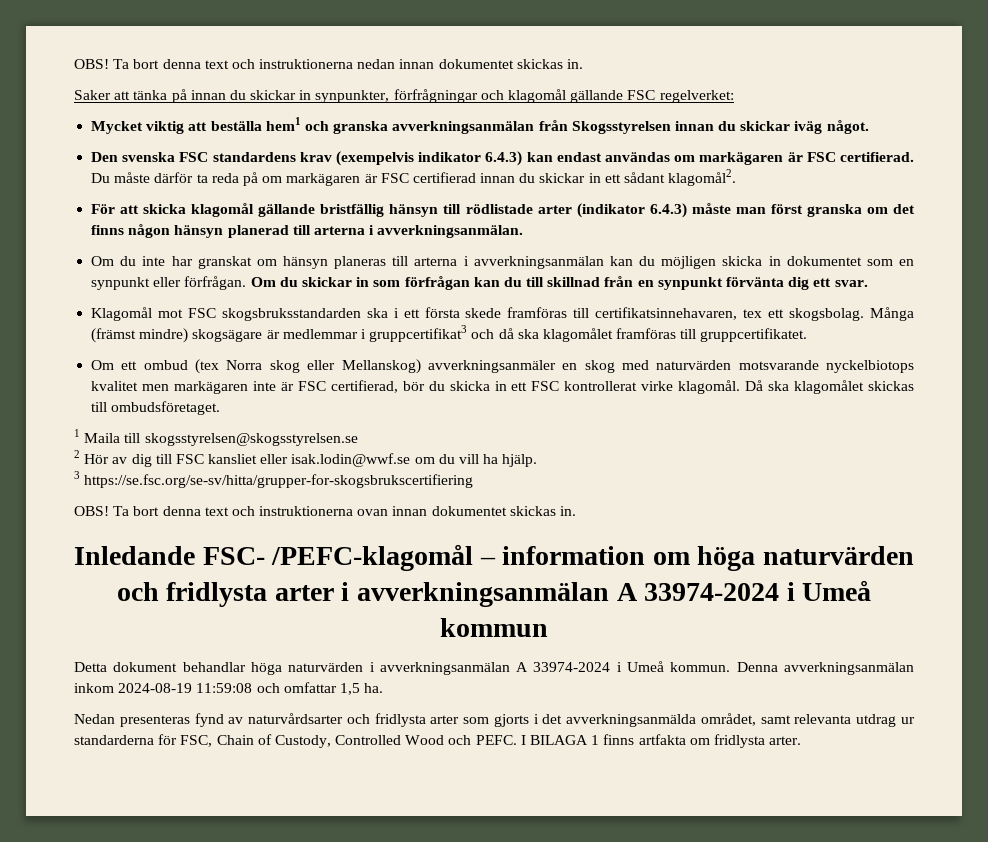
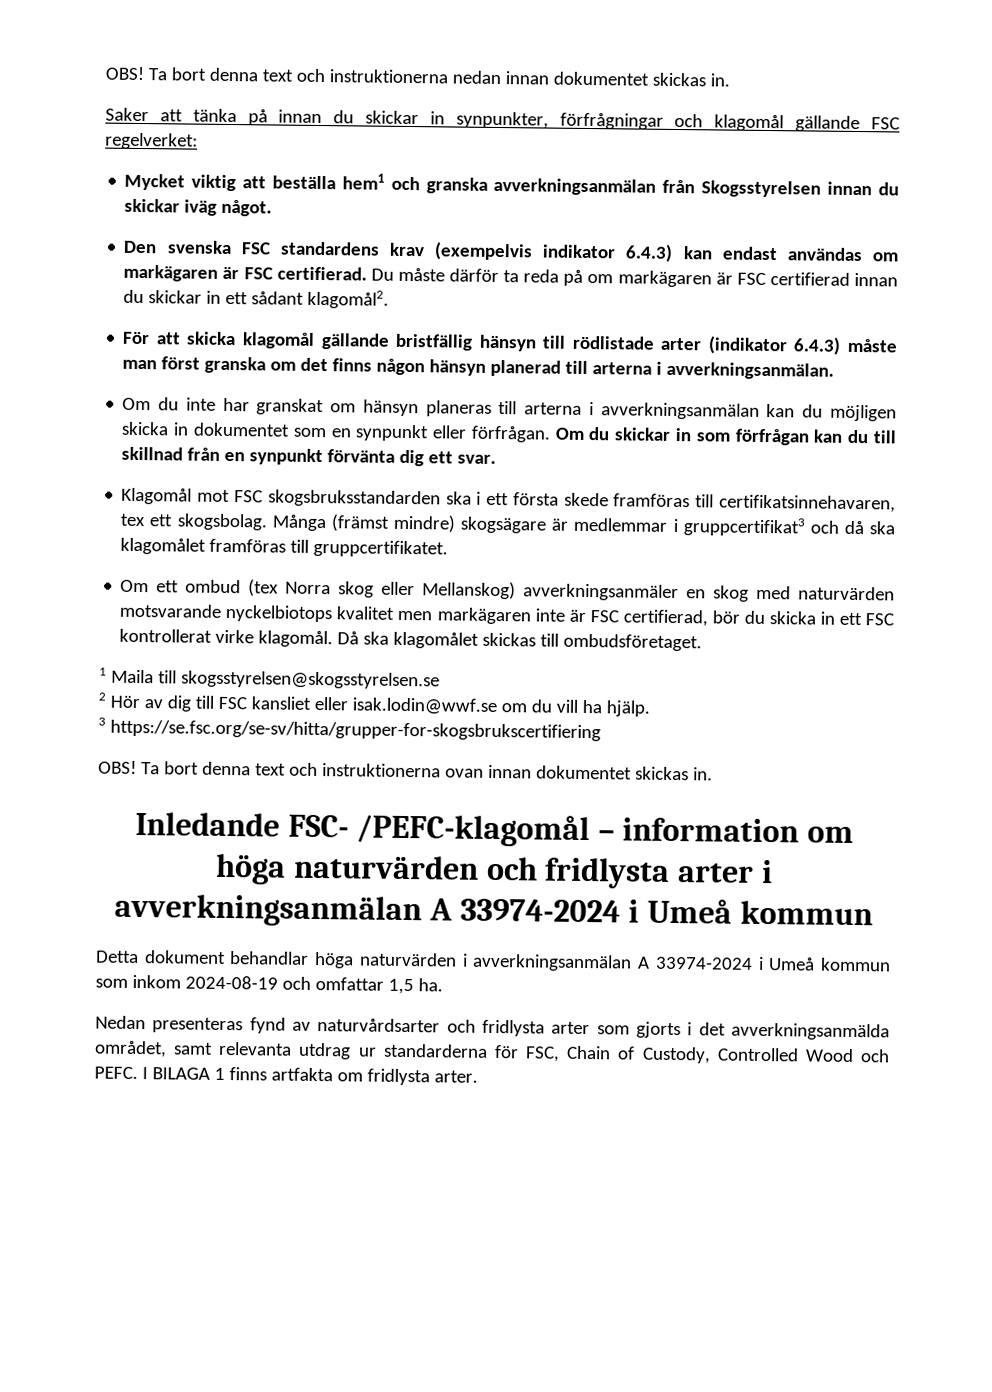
- Detta dokument behandlar höga naturvärden i avverkningsanmälan A 33974-2024 i Umeå kommun. Denna avverkningsanmälan inkom 2024-08-19 11:59:08 och omfattar 1,5 ha.
+ Detta dokument behandlar höga naturvärden i avverkningsanmälan A 33974-2024 i Umeå kommun som inkom 2024-08-19 och omfattar 1,5 ha.

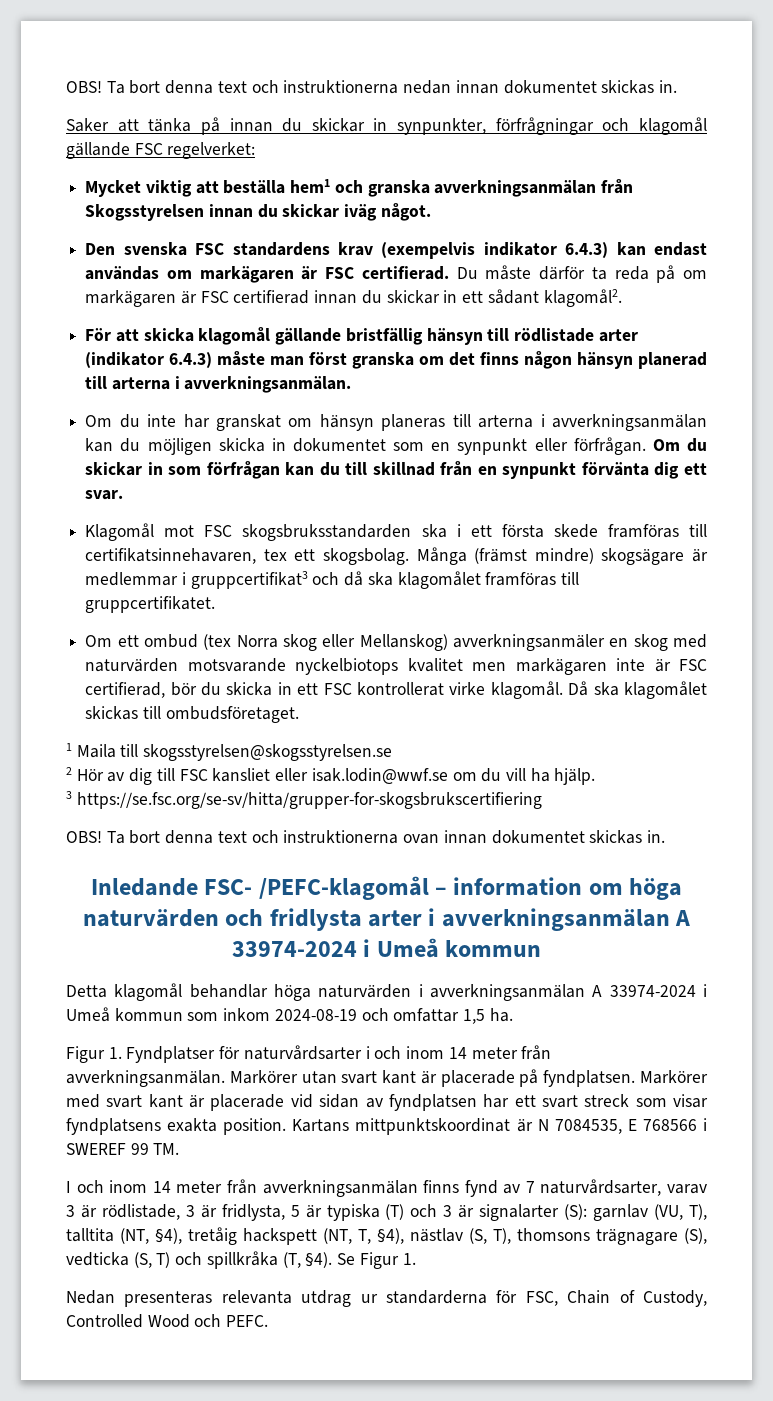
- Detta dokument behandlar höga naturvärden i avverkningsanmälan A 33974-2024 i Umeå kommun som inkom 2024-08-19 och omfattar 1,5 ha.
+ Detta klagomål behandlar höga naturvärden i avverkningsanmälan A 33974-2024 i Umeå kommun som inkom 2024-08-19 och omfattar 1,5 ha.
- Nedan presenteras fynd av naturvårdsarter och fridlysta arter som gjorts i det avverkningsanmälda området, samt relevanta utdrag ur standarderna för FSC, Chain of Custody, Controlled Wood och PEFC. I BILAGA 1 finns artfakta om fridlysta arter.
+ Figur 1. Fyndplatser för naturvårdsarter i och inom 14 meter från avverkningsanmälan. Markörer utan svart kant är placerade på fyndplatsen. Markörer med svart kant är placerade vid sidan av fyndplatsen har ett svart streck som visar fyndplatsens exakta position. Kartans mittpunktskoordinat är N 7084535, E 768566 i SWEREF 99 TM.
+ I och inom 14 meter från avverkningsanmälan finns fynd av 7 naturvårdsarter, varav 3 är rödlistade, 3 är fridlysta, 5 är typiska (T) och 3 är signalarter (S): garnlav (VU, T), talltita (NT, §4), tretåig hackspett (NT, T, §4), nästlav (S, T), thomsons trägnagare (S), vedticka (S, T) och spillkråka (T, §4). Se Figur 1.
+ Nedan presenteras relevanta utdrag ur standarderna för FSC, Chain of Custody, Controlled Wood och PEFC.

